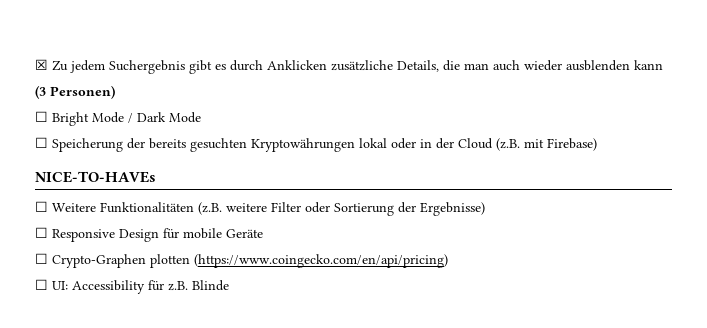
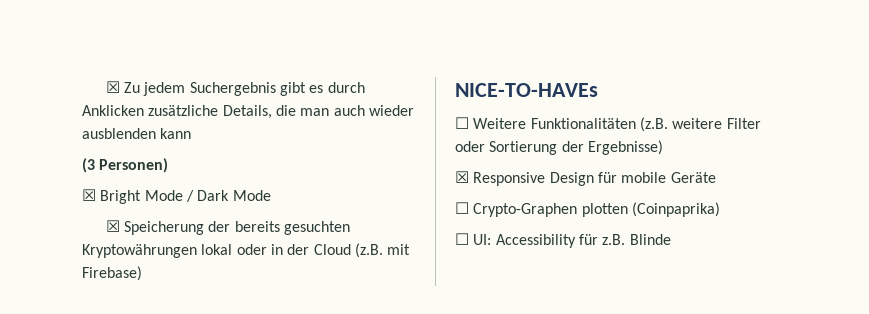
- ☐ Bright Mode / Dark Mode
+ ☒ Bright Mode / Dark Mode
- ☐ Speicherung der bereits gesuchten Kryptowährungen lokal oder in der Cloud (z.B. mit Firebase)
+ ☒ Speicherung der bereits gesuchten Kryptowährungen lokal oder in der Cloud (z.B. mit Firebase)
- ☐ Responsive Design für mobile Geräte
+ ☒ Responsive Design für mobile Geräte
- ☐ Crypto-Graphen plotten (https://www.coingecko.com/en/api/pricing)
+ ☐ Crypto-Graphen plotten (Coinpaprika)

